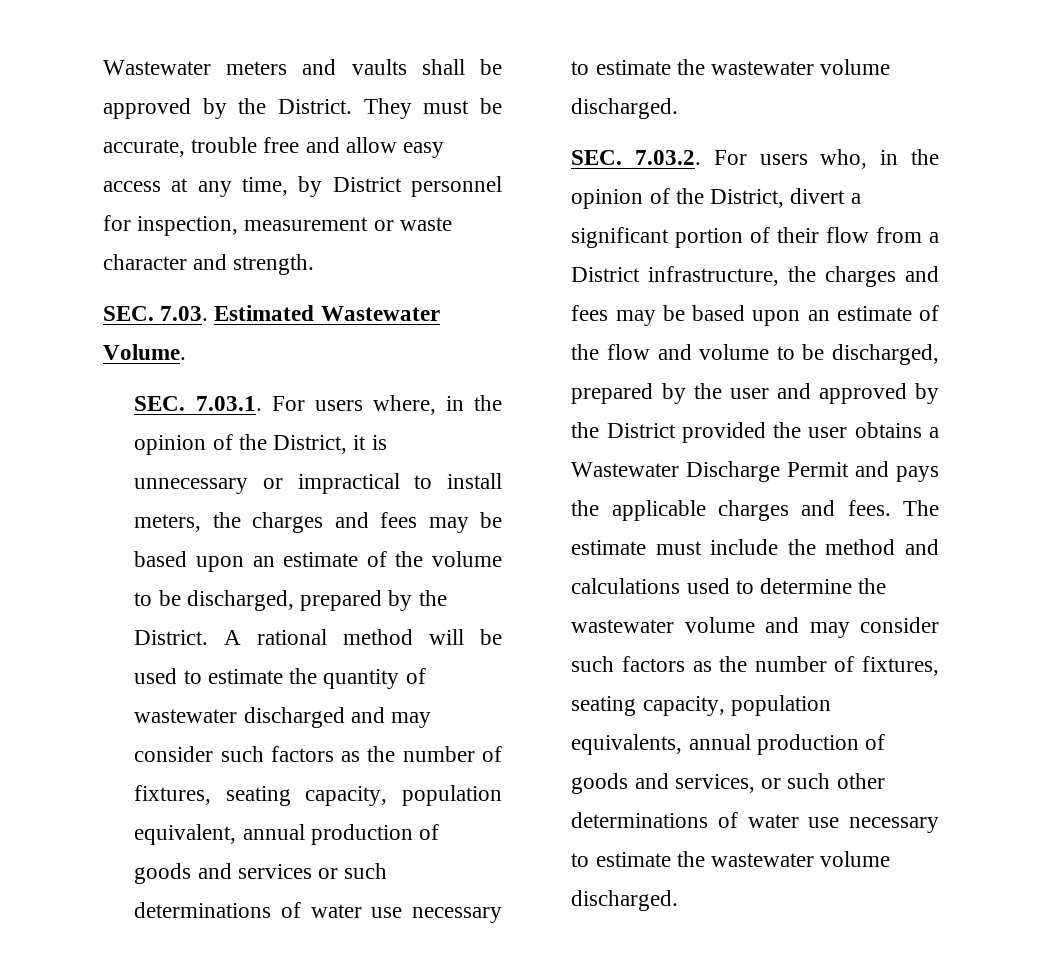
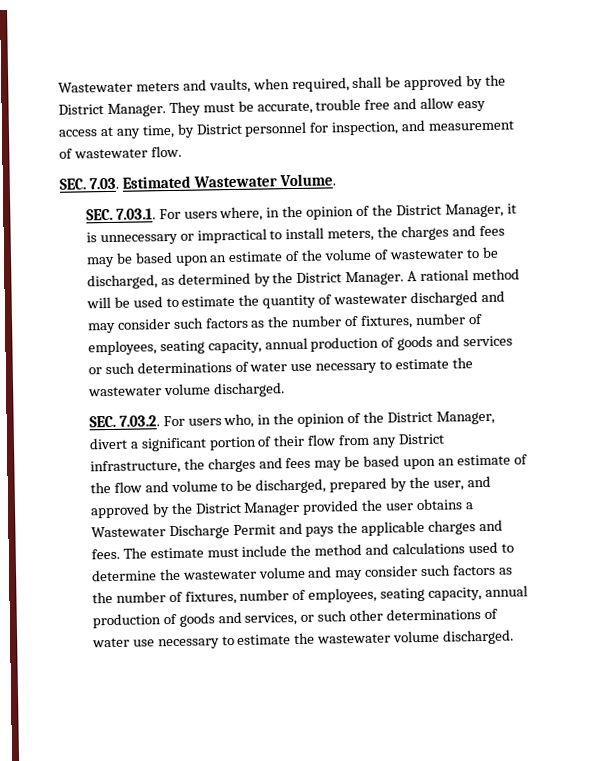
- Wastewater meters and vaults shall be approved by the District.
+ Wastewater meters and vaults, when required, shall be approved by the District Manager.
- They must be accurate, trouble free and allow easy access at any time, by District personnel for inspection, measurement or waste character and strength.
+ They must be accurate, trouble free and allow easy access at any time, by District personnel for inspection, and measurement of wastewater flow.
- SEC. 7.03.1. For users where, in the opinion of the District, it is unnecessary or impractical to install meters, the charges and fees may be based upon an estimate of the volume to be discharged, prepared by the District.
+ SEC. 7.03.1. For users where, in the opinion of the District Manager, it is unnecessary or impractical to install meters, the charges and fees may be based upon an estimate of the volume of wastewater to be discharged, as determined by the District Manager.
- A rational method will be used to estimate the quantity of wastewater discharged and may consider such factors as the number of fixtures, seating capacity, population equivalent, annual production of goods and services or such determinations of water use necessary to estimate the wastewater volume discharged.
+ A rational method will be used to estimate the quantity of wastewater discharged and may consider such factors as the number of fixtures, number of employees, seating capacity, annual production of goods and services or such determinations of water use necessary to estimate the wastewater volume discharged.
- SEC. 7.03.2. For users who, in the opinion of the District, divert a significant portion of their flow from a District infrastructure, the charges and fees may be based upon an estimate of the flow and volume to be discharged, prepared by the user and approved by the District provided the user obtains a Wastewater Discharge Permit and pays the applicable charges and fees.
+ SEC. 7.03.2. For users who, in the opinion of the District Manager, divert a significant portion of their flow from any District infrastructure, the charges and fees may be based upon an estimate of the flow and volume to be discharged, prepared by the user, and approved by the District Manager provided the user obtains a Wastewater Discharge Permit and pays the applicable charges and fees.
- The estimate must include the method and calculations used to determine the wastewater volume and may consider such factors as the number of fixtures, seating capacity, population equivalents, annual production of goods and services, or such other determinations of water use necessary to estimate the wastewater volume discharged.
+ The estimate must include the method and calculations used to determine the wastewater volume and may consider such factors as the number of fixtures, number of employees, seating capacity, annual production of goods and services, or such other determinations of water use necessary to estimate the wastewater volume discharged.

